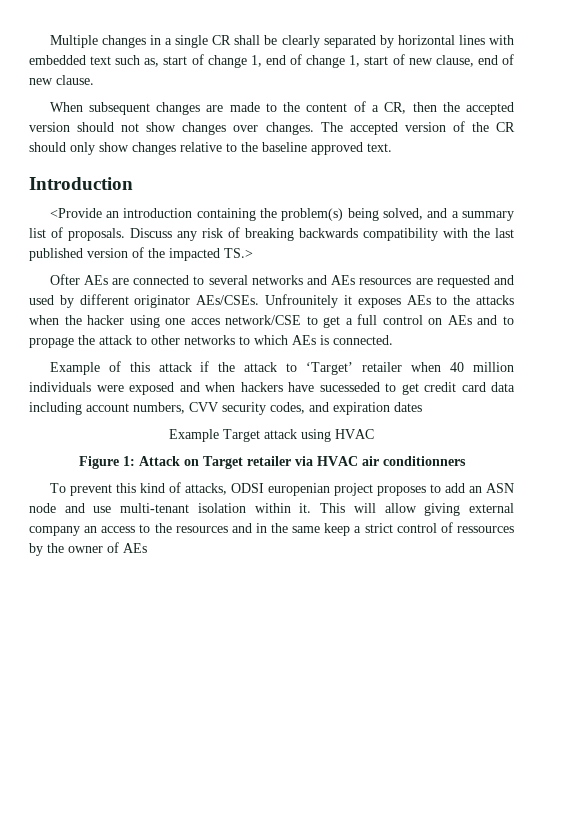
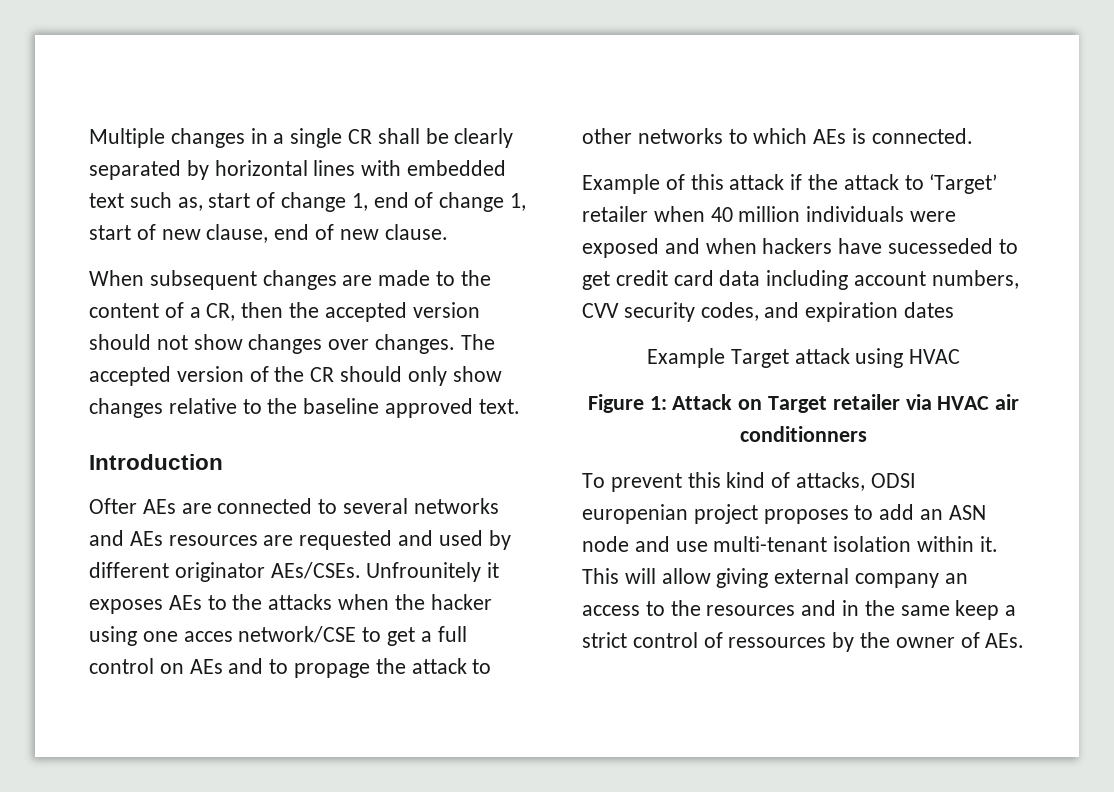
- <Provide an introduction containing the problem(s) being solved, and a summary list of proposals. Discuss any risk of breaking backwards compatibility with the last published version of the impacted TS.>
- This will allow giving external company an access to the resources and in the same keep a strict control of ressources by the owner of AEs
+ This will allow giving external company an access to the resources and in the same keep a strict control of ressources by the owner of AEs.

